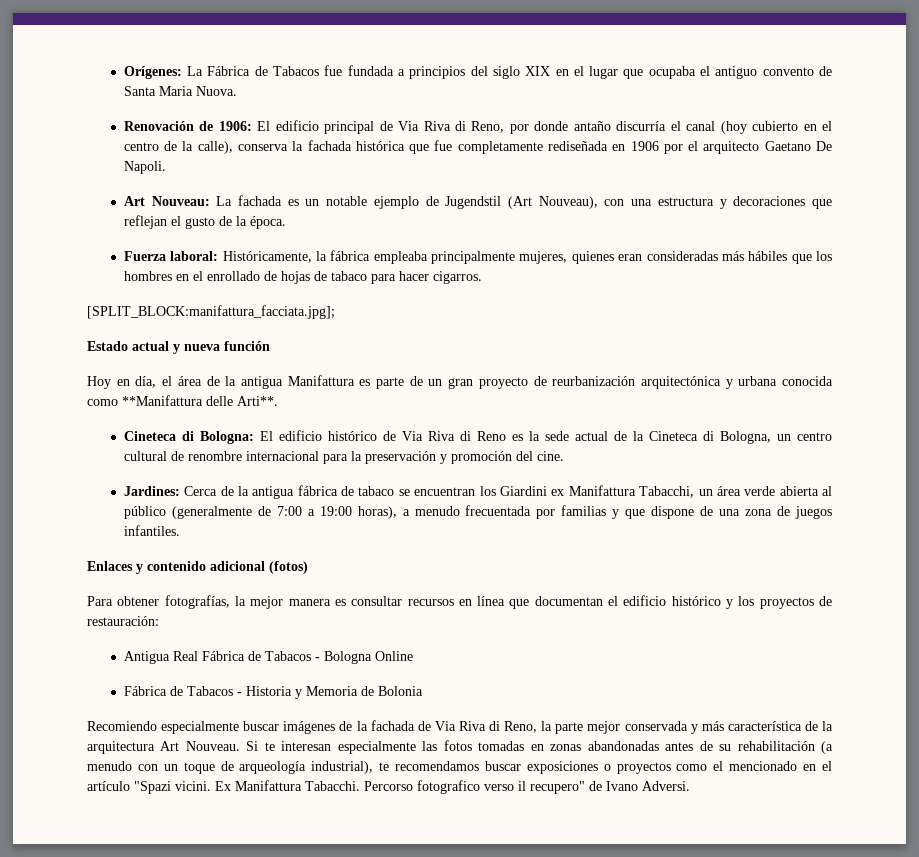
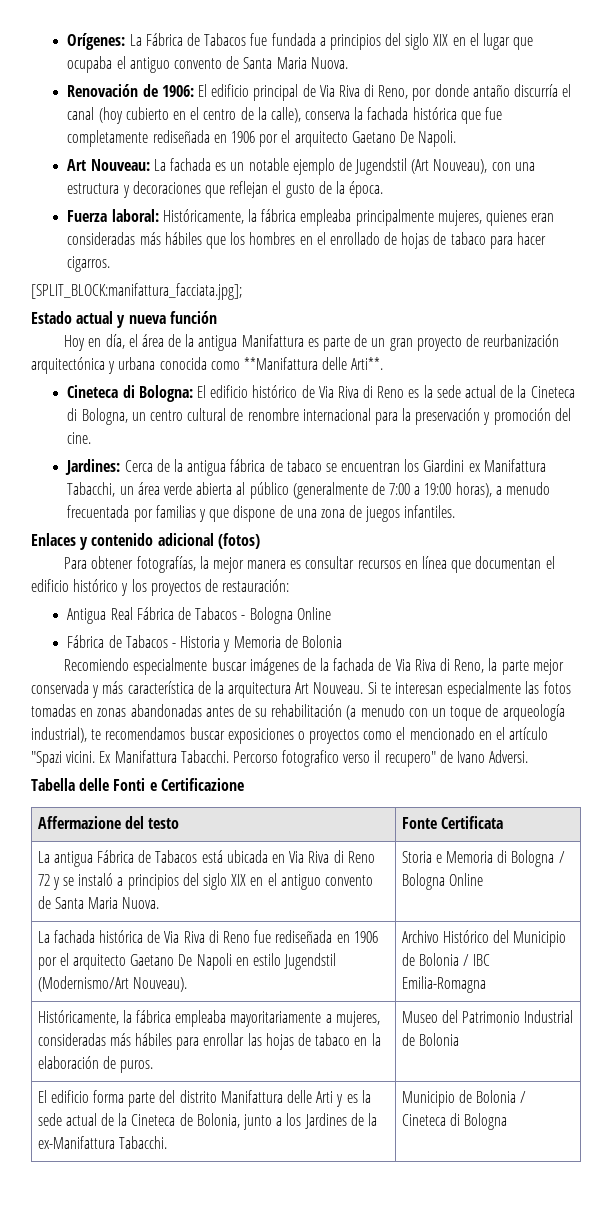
+ Tabella delle Fonti e Certificazione
+ Affermazione del testo | Fonte Certificata
+ La antigua Fábrica de Tabacos está ubicada en Via Riva di Reno 72 y se instaló a principios del siglo XIX en el antiguo convento de Santa Maria Nuova. | Storia e Memoria di Bologna / Bologna Online
+ La fachada histórica de Via Riva di Reno fue rediseñada en 1906 por el arquitecto Gaetano De Napoli en estilo Jugendstil (Modernismo/Art Nouveau). | Archivo Histórico del Municipio de Bolonia / IBC Emilia-Romagna
+ Históricamente, la fábrica empleaba mayoritariamente a mujeres, consideradas más hábiles para enrollar las hojas de tabaco en la elaboración de puros. | Museo del Patrimonio Industrial de Bolonia
+ El edificio forma parte del distrito Manifattura delle Arti y es la sede actual de la Cineteca de Bolonia, junto a los Jardines de la ex-Manifattura Tabacchi. | Municipio de Bolonia / Cineteca di Bologna

